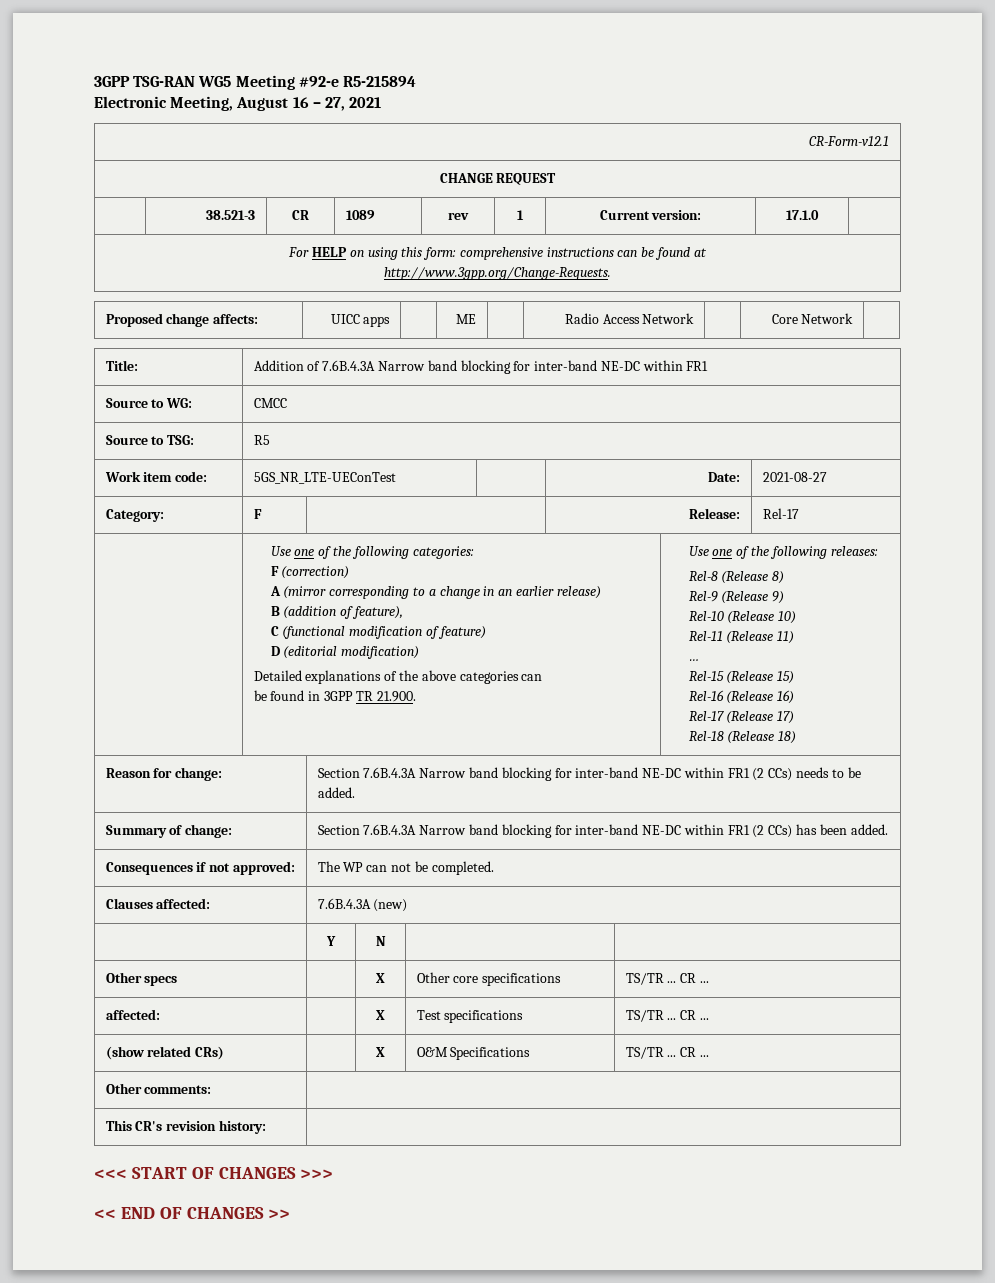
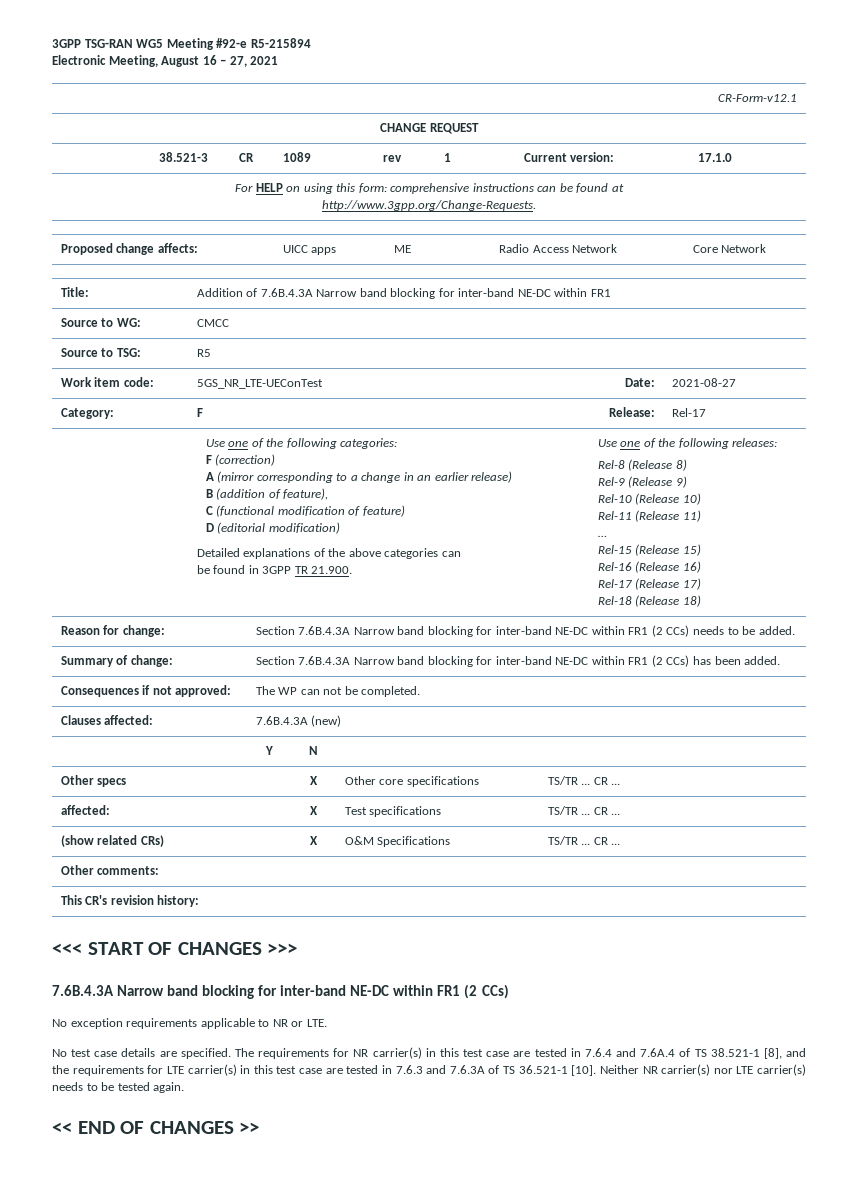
  <<< START OF CHANGES >>>
+ 7.6B.4.3A Narrow band blocking for inter-band NE-DC within FR1 (2 CCs)
+ No exception requirements applicable to NR or LTE.
+ No test case details are specified. The requirements for NR carrier(s) in this test case are tested in 7.6.4 and 7.6A.4 of TS 38.521-1 [8], and the requirements for LTE carrier(s) in this test case are tested in 7.6.3 and 7.6.3A of TS 36.521-1 [10]. Neither NR carrier(s) nor LTE carrier(s) needs to be tested again.

